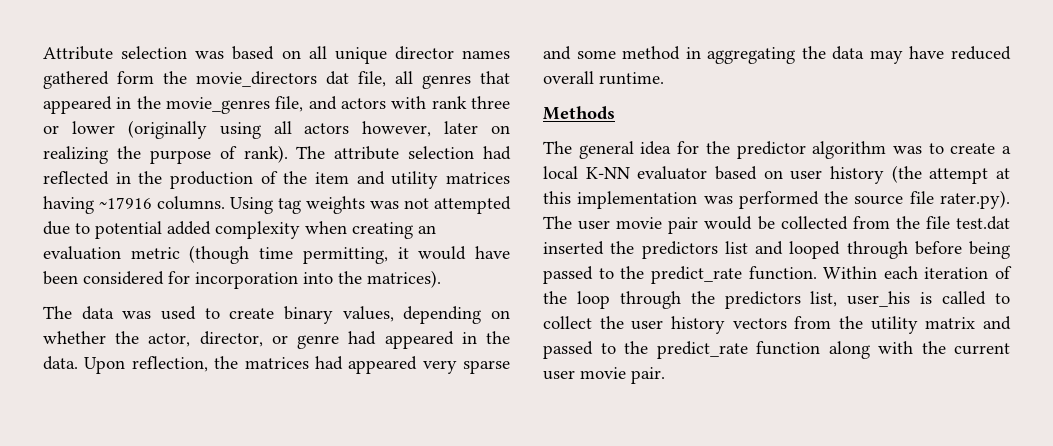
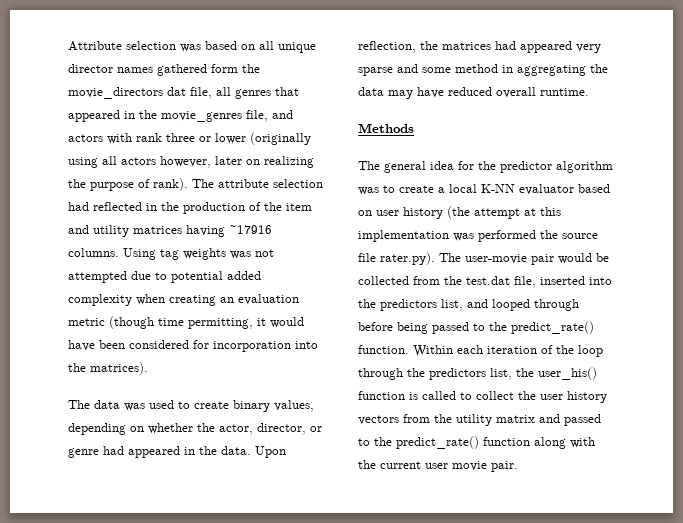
- The general idea for the predictor algorithm was to create a local K-NN evaluator based on user history (the attempt at this implementation was performed the source file rater.py). The user movie pair would be collected from the file test.dat inserted the predictors list and looped through before being passed to the predict_rate function.
+ The general idea for the predictor algorithm was to create a local K-NN evaluator based on user history (the attempt at this implementation was performed the source file rater.py). The user-movie pair would be collected from the test.dat file, inserted into the predictors list, and looped through before being passed to the predict_rate() function.
- Within each iteration of the loop through the predictors list, user_his is called to collect the user history vectors from the utility matrix and passed to the predict_rate function along with the current user movie pair.
+ Within each iteration of the loop through the predictors list, the user_his() function is called to collect the user history vectors from the utility matrix and passed to the predict_rate() function along with the current user movie pair.

